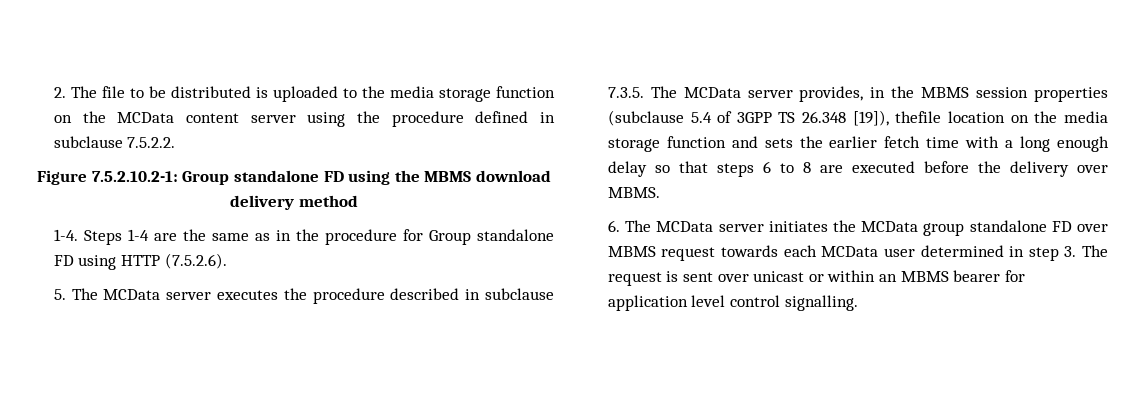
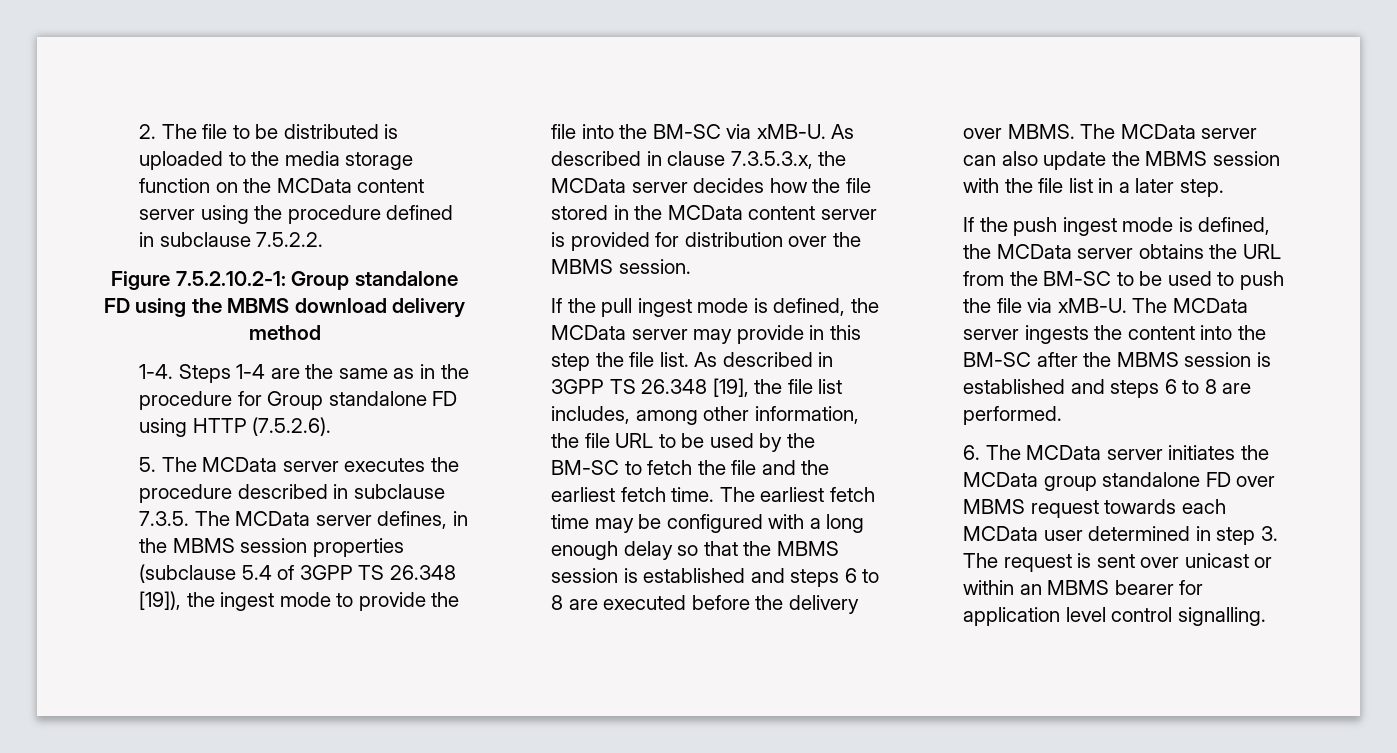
- 5. The MCData server executes the procedure described in subclause 7.3.5. The MCData server provides, in the MBMS session properties (subclause 5.4 of 3GPP TS 26.348 [19]), thefile location on the media storage function and sets the earlier fetch time with a long enough delay so that steps 6 to 8 are executed before the delivery over MBMS.
+ 5. The MCData server executes the procedure described in subclause 7.3.5. The MCData server defines, in the MBMS session properties (subclause 5.4 of 3GPP TS 26.348 [19]), the ingest mode to provide the file into the BM-SC via xMB-U. As described in clause 7.3.5.3.x, the MCData server decides how the file stored in the MCData content server is provided for distribution over the MBMS session.
+ If the pull ingest mode is defined, the MCData server may provide in this step the file list. As described in 3GPP TS 26.348 [19], the file list includes, among other information, the file URL to be used by the BM-SC to fetch the file and the earliest fetch time. The earliest fetch time may be configured with a long enough delay so that the MBMS session is established and steps 6 to 8 are executed before the delivery over MBMS. The MCData server can also update the MBMS session with the file list in a later step.
+ If the push ingest mode is defined, the MCData server obtains the URL from the BM-SC to be used to push the file via xMB-U. The MCData server ingests the content into the BM-SC after the MBMS session is established and steps 6 to 8 are performed.

